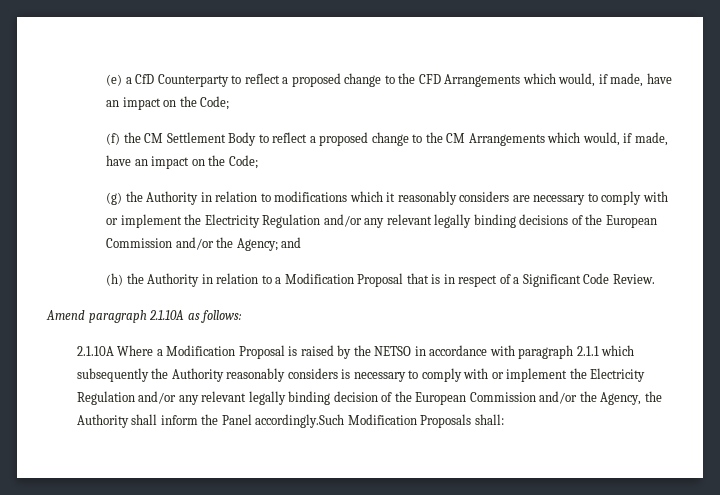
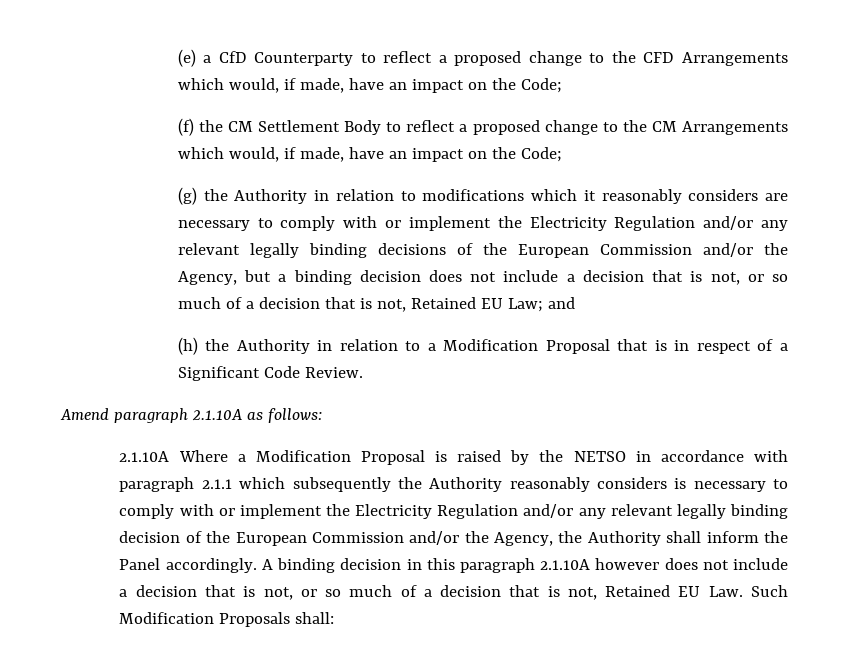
- (g) the Authority in relation to modifications which it reasonably considers are necessary to comply with or implement the Electricity Regulation and/or any relevant legally binding decisions of the European Commission and/or the Agency; and
+ (g) the Authority in relation to modifications which it reasonably considers are necessary to comply with or implement the Electricity Regulation and/or any relevant legally binding decisions of the European Commission and/or the Agency, but a binding decision does not include a decision that is not, or so much of a decision that is not, Retained EU Law; and
- 2.1.10A Where a Modification Proposal is raised by the NETSO in accordance with paragraph 2.1.1 which subsequently the Authority reasonably considers is necessary to comply with or implement the Electricity Regulation and/or any relevant legally binding decision of the European Commission and/or the Agency, the Authority shall inform the Panel accordingly.Such Modification Proposals shall:
+ 2.1.10A Where a Modification Proposal is raised by the NETSO in accordance with paragraph 2.1.1 which subsequently the Authority reasonably considers is necessary to comply with or implement the Electricity Regulation and/or any relevant legally binding decision of the European Commission and/or the Agency, the Authority shall inform the Panel accordingly. A binding decision in this paragraph 2.1.10A however does not include a decision that is not, or so much of a decision that is not, Retained EU Law. Such Modification Proposals shall:

